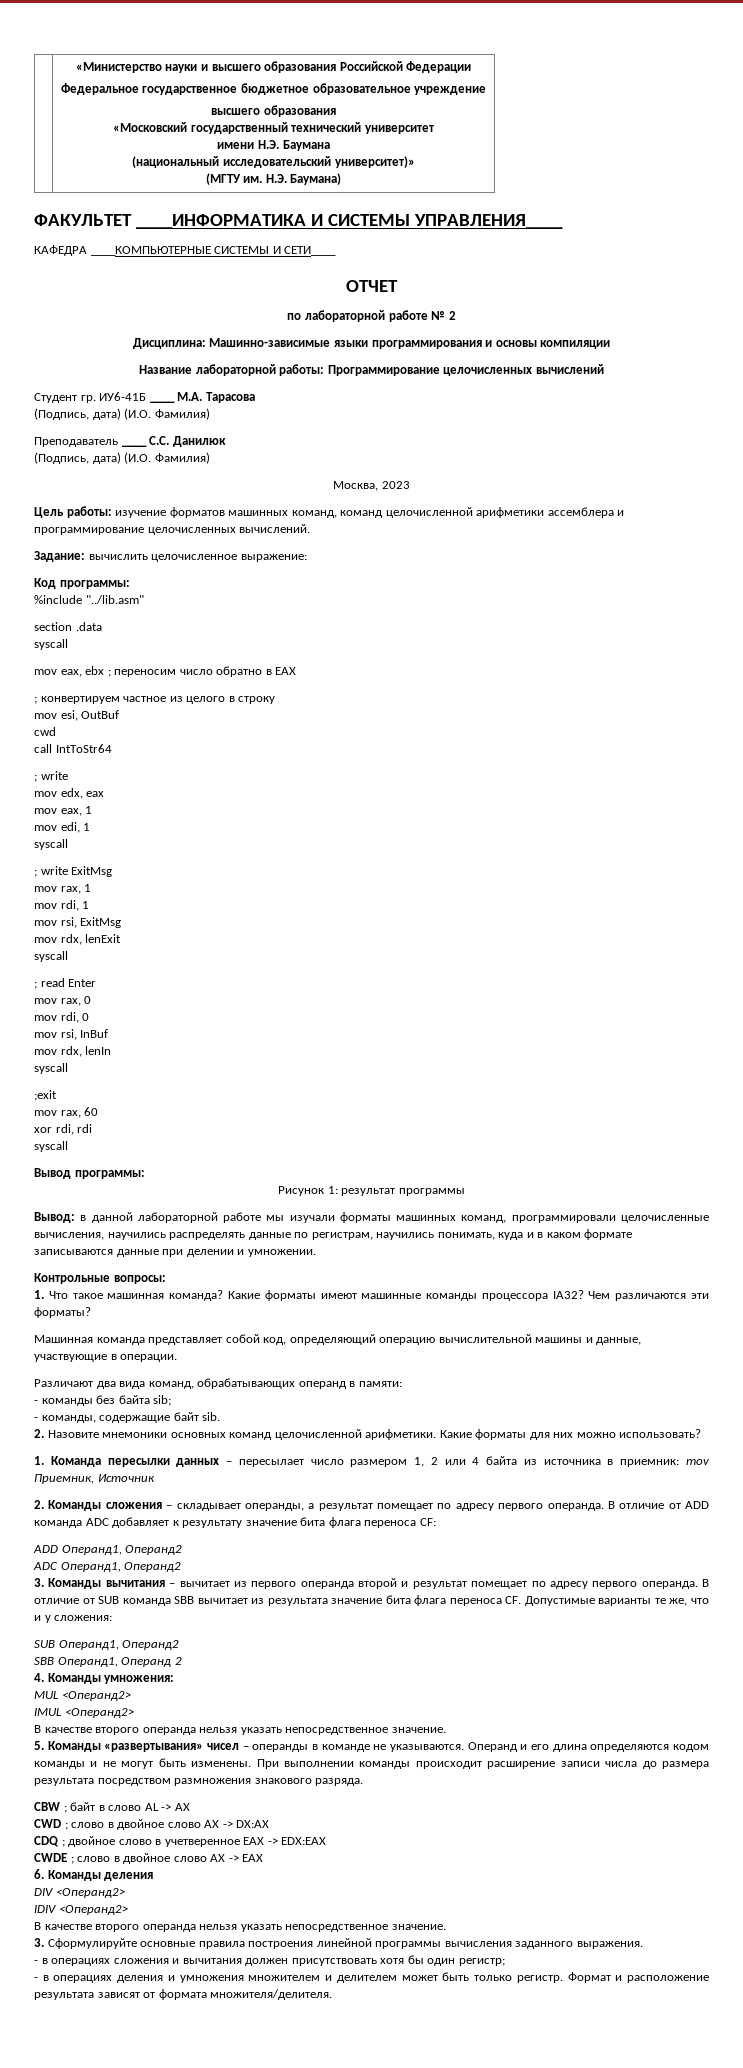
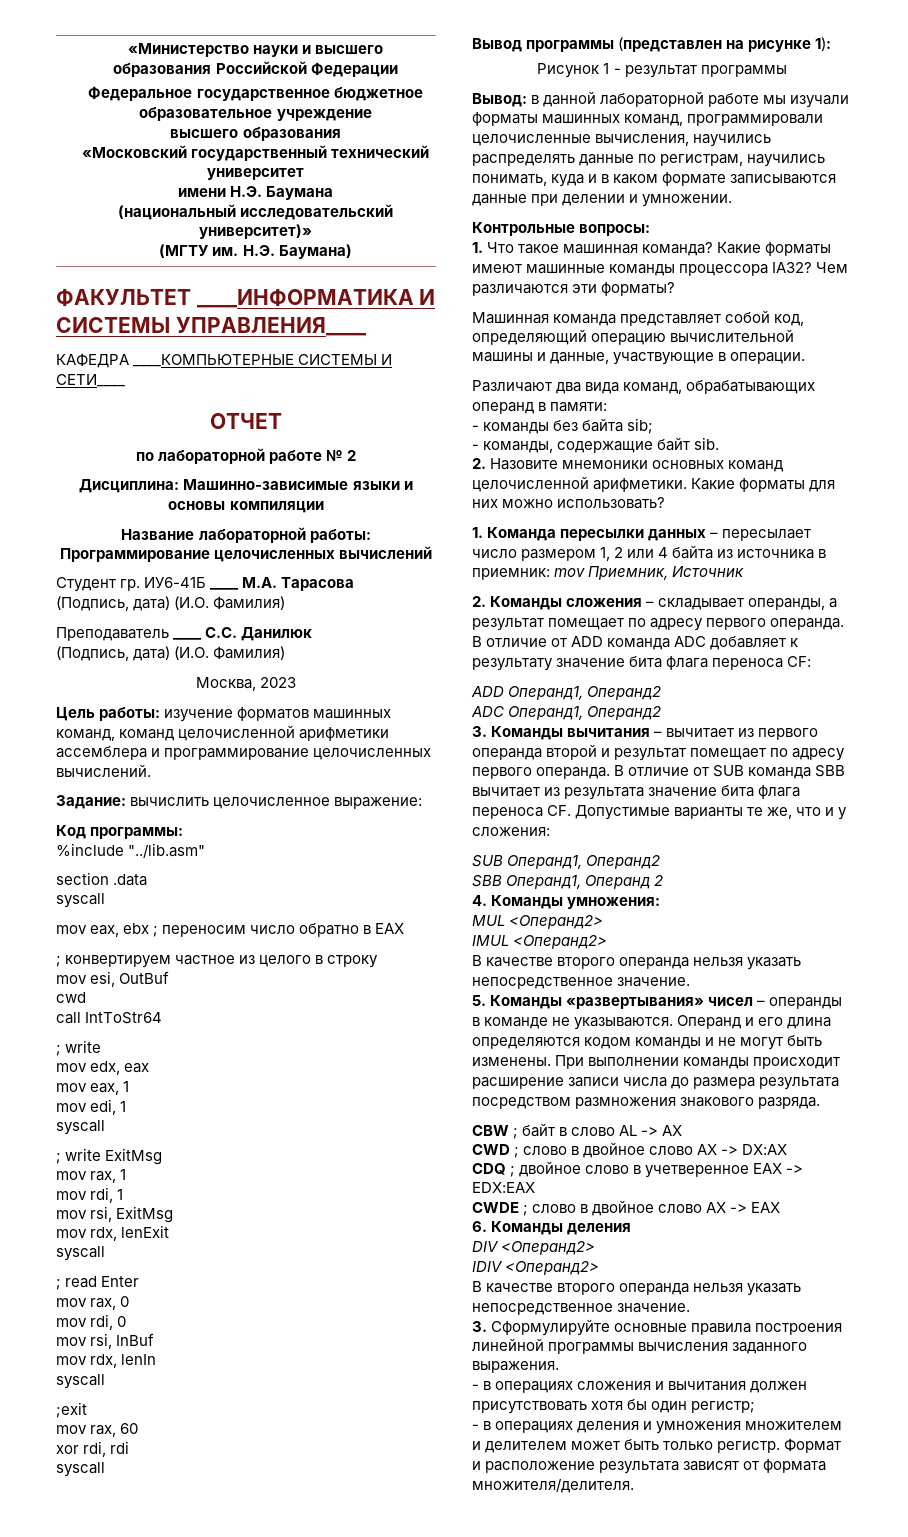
- Дисциплина: Машинно-зависимые языки программирования и основы компиляции
+ Дисциплина: Машинно-зависимые языки и основы компиляции
- Вывод программы:
+ Вывод программы (представлен на рисунке 1):
- Рисунок 1: результат программы
+ Рисунок 1 - результат программы

